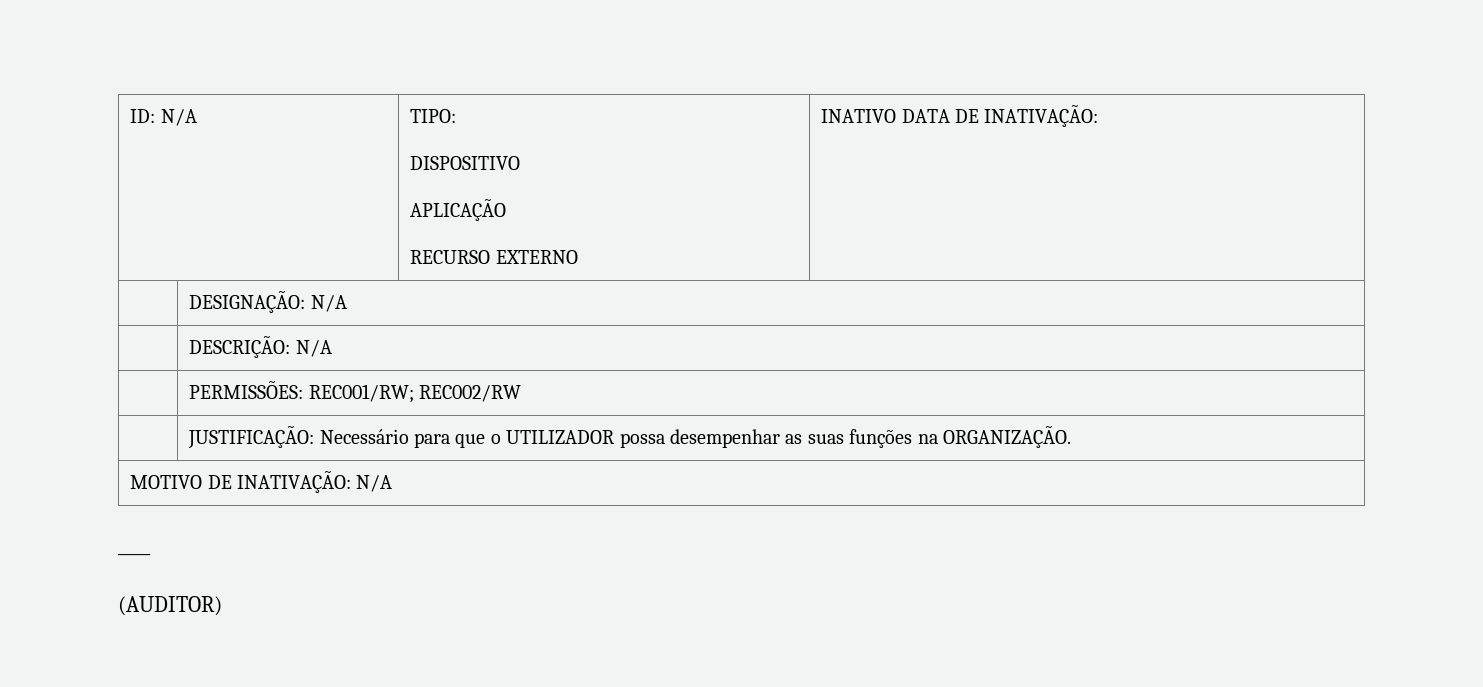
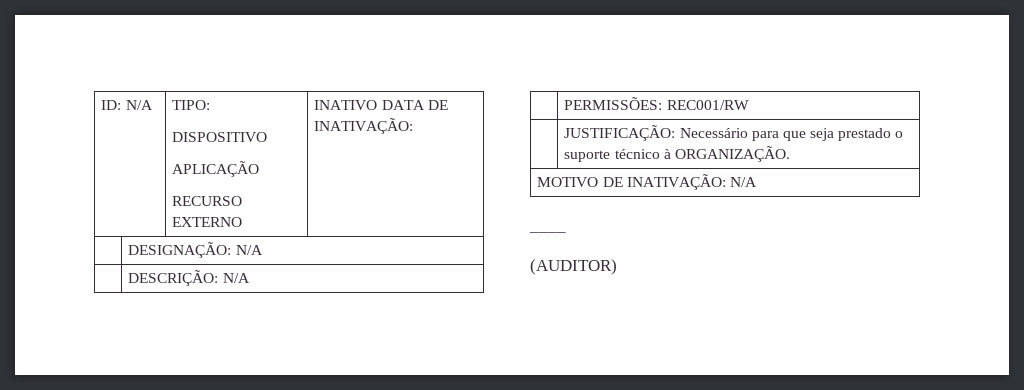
- | PERMISSÕES: REC001/RW; REC002/RW
+ | PERMISSÕES: REC001/RW
- | JUSTIFICAÇÃO: Necessário para que o UTILIZADOR possa desempenhar as suas funções na ORGANIZAÇÃO.
+ | JUSTIFICAÇÃO: Necessário para que seja prestado o suporte técnico à ORGANIZAÇÃO.

